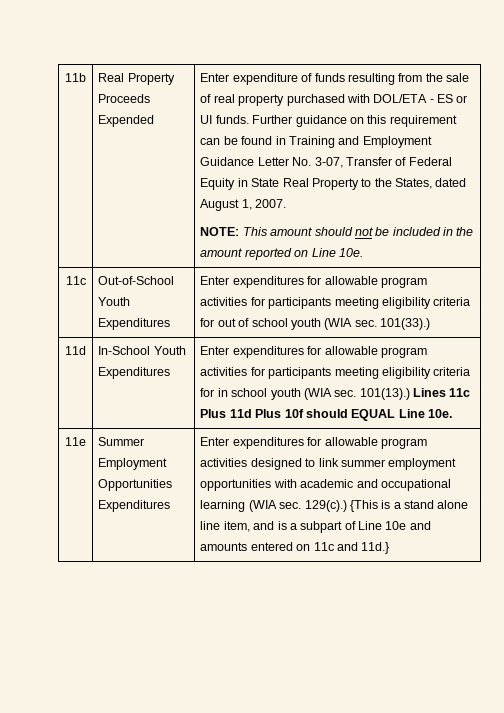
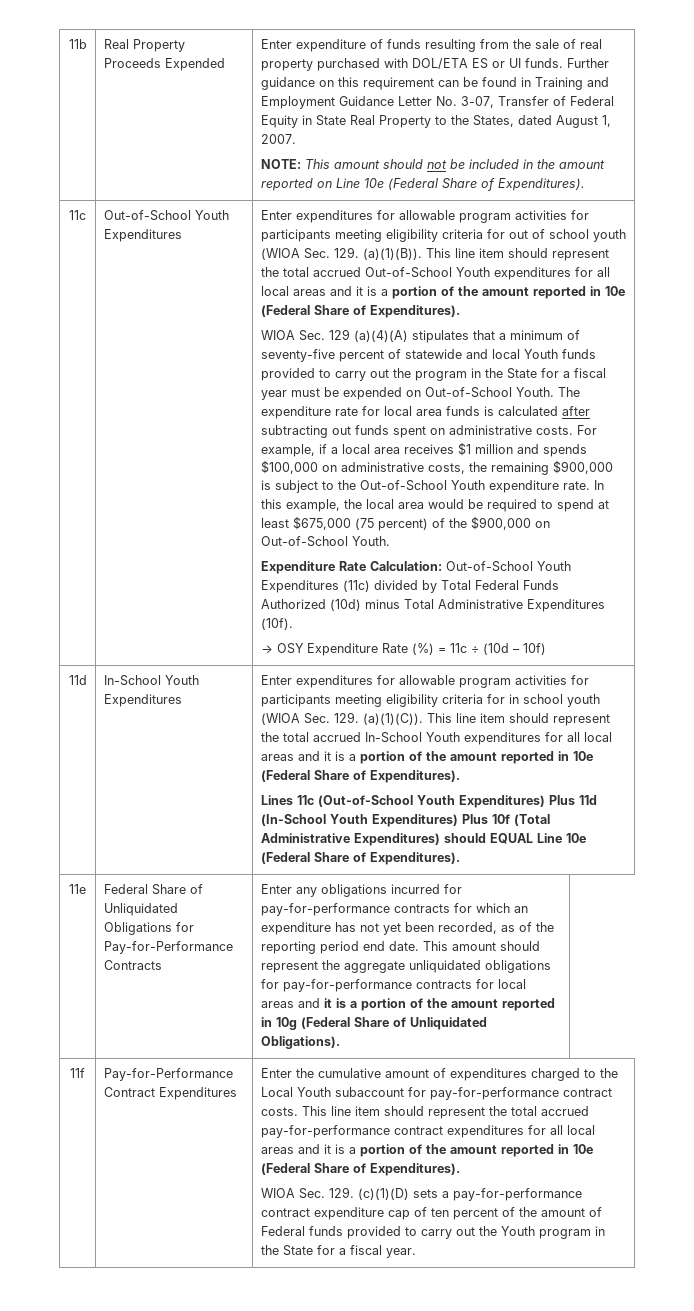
- Enter expenditure of funds resulting from the sale of real property purchased with DOL/ETA - ES or UI funds.
+ Enter expenditure of funds resulting from the sale of real property purchased with DOL/ETA ES or UI funds.
- NOTE: This amount should not be included in the amount reported on Line 10e.
+ NOTE: This amount should not be included in the amount reported on Line 10e (Federal Share of Expenditures).
- Enter expenditures for allowable program activities for participants meeting eligibility criteria for out of school youth (WIA sec. 101(33).)
+ Enter expenditures for allowable program activities for participants meeting eligibility criteria for out of school youth (WIOA Sec. 129. (a)(1)(B)). This line item should represent the total accrued Out-of-School Youth expenditures for all local areas and it is a portion of the amount reported in 10e (Federal Share of Expenditures).
+ WIOA Sec. 129 (a)(4)(A) stipulates that a minimum of seventy-five percent of statewide and local Youth funds provided to carry out the program in the State for a fiscal year must be expended on Out-of-School Youth. The expenditure rate for local area funds is calculated after subtracting out funds spent on administrative costs. For example, if a local area receives $1 million and spends $100,000 on administrative costs, the remaining $900,000 is subject to the Out-of-School Youth expenditure rate. In this example, the local area would be required to spend at least $675,000 (75 percent) of the $900,000 on Out-of-School Youth.
+ Expenditure Rate Calculation: Out-of-School Youth Expenditures (11c) divided by Total Federal Funds Authorized (10d) minus Total Administrative Expenditures (10f).
+ → OSY Expenditure Rate (%) = 11c ÷ (10d – 10f)
- Enter expenditures for allowable program activities for participants meeting eligibility criteria for in school youth (WIA sec. 101(13).) Lines 11c Plus 11d Plus 10f should EQUAL Line 10e.
- 11e | Summer Employment Opportunities Expenditures | Enter expenditures for allowable program activities designed to link summer employment opportunities with academic and occupational learning (WIA sec. 129(c).) {This is a stand alone line item, and is a subpart of Line 10e and amounts entered on 11c and 11d.}
+ Enter expenditures for allowable program activities for participants meeting eligibility criteria for in school youth (WIOA Sec. 129. (a)(1)(C)). This line item should represent the total accrued In-School Youth expenditures for all local areas and it is a portion of the amount reported in 10e (Federal Share of Expenditures).
+ Lines 11c (Out-of-School Youth Expenditures) Plus 11d (In-School Youth Expenditures) Plus 10f (Total Administrative Expenditures) should EQUAL Line 10e (Federal Share of Expenditures).
+ 11e | Federal Share of Unliquidated Obligations for Pay-for-Performance Contracts | Enter any obligations incurred for pay-for-performance contracts for which an expenditure has not yet been recorded, as of the reporting period end date. This amount should represent the aggregate unliquidated obligations for pay-for-performance contracts for local areas and it is a portion of the amount reported in 10g (Federal Share of Unliquidated Obligations).
+ 11f | Pay-for-Performance Contract Expenditures | Enter the cumulative amount of expenditures charged to the Local Youth subaccount for pay-for-performance contract costs. This line item should represent the total accrued pay-for-performance contract expenditures for all local areas and it is a portion of the amount reported in 10e (Federal Share of Expenditures).
+ WIOA Sec. 129. (c)(1)(D) sets a pay-for-performance contract expenditure cap of ten percent of the amount of Federal funds provided to carry out the Youth program in the State for a fiscal year.

